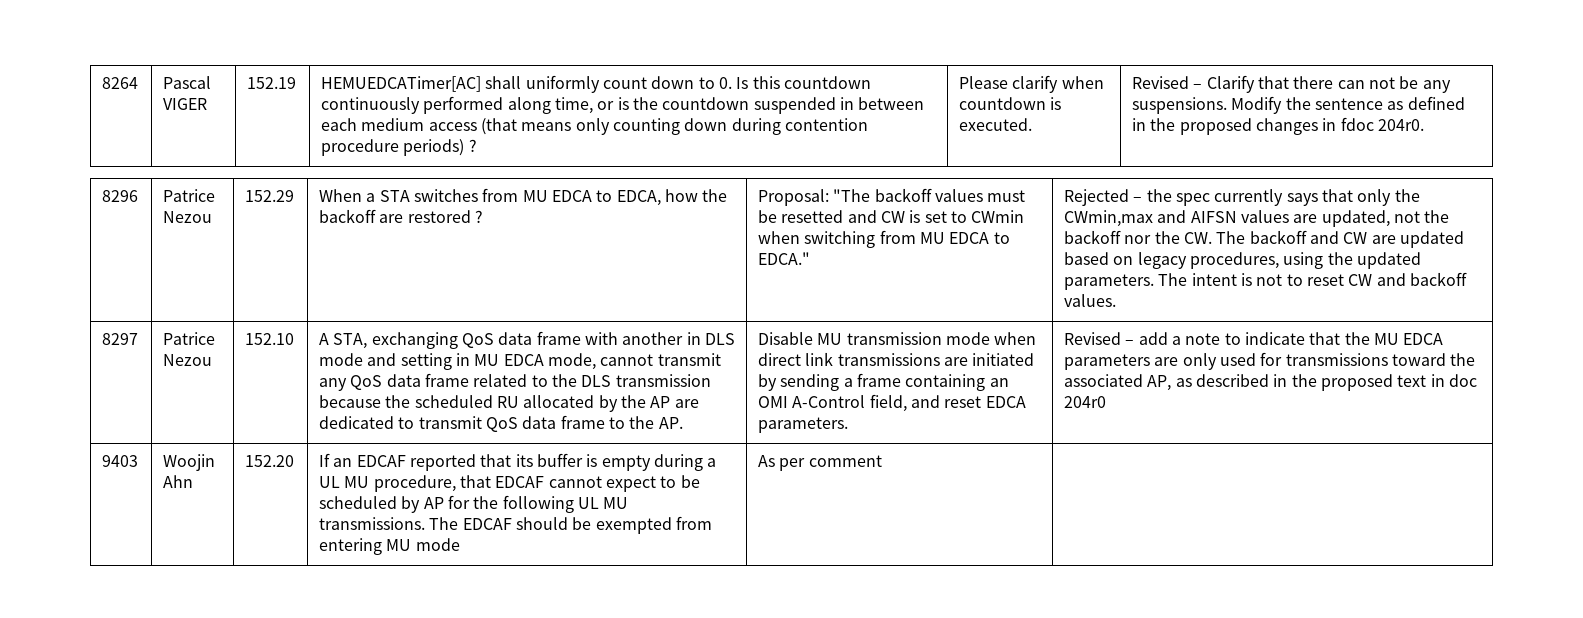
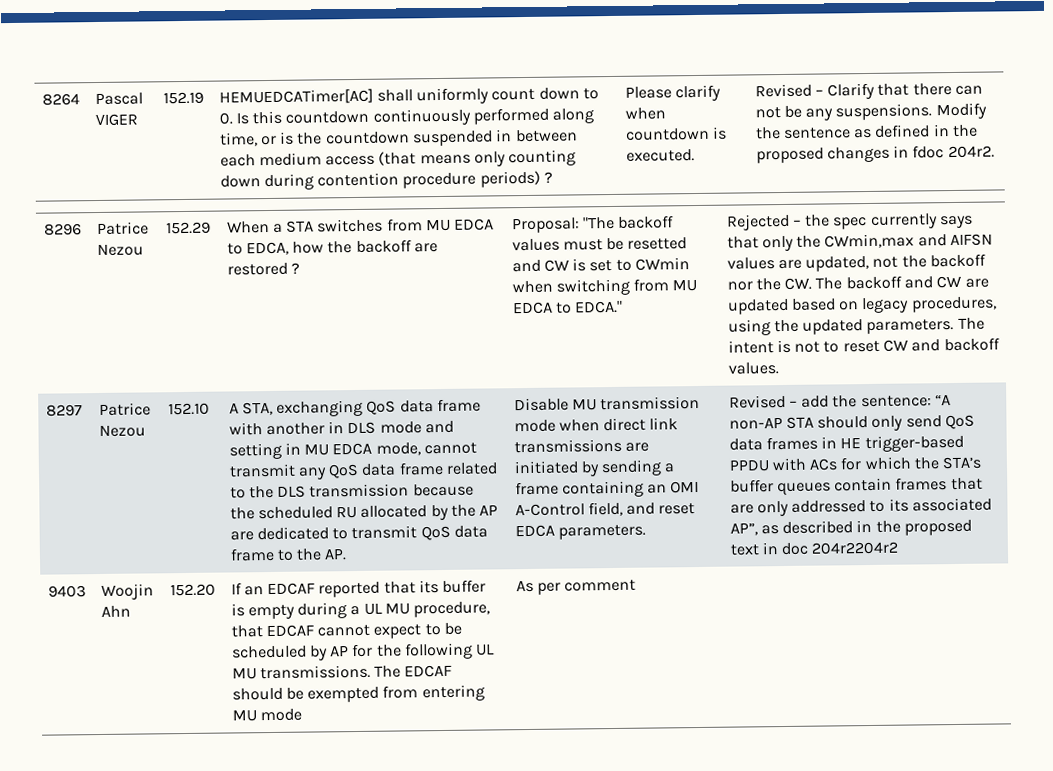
- Modify the sentence as defined in the proposed changes in fdoc 204r0.
+ Modify the sentence as defined in the proposed changes in fdoc 204r2.
- Revised – add a note to indicate that the MU EDCA parameters are only used for transmissions toward the associated AP, as described in the proposed text in doc 204r0
+ Revised – add the sentence: “A non-AP STA should only send QoS data frames in HE trigger-based PPDU with ACs for which the STA’s buffer queues contain frames that are only addressed to its associated AP”, as described in the proposed text in doc 204r2204r2

